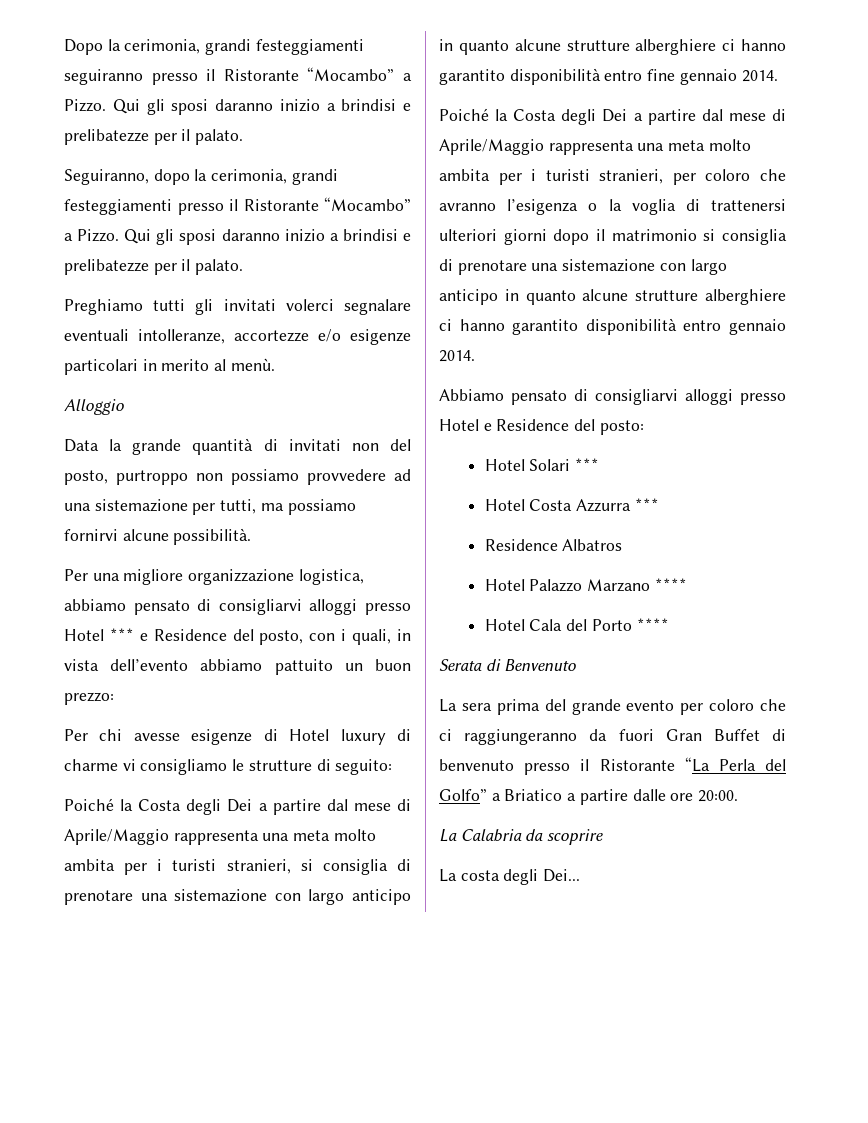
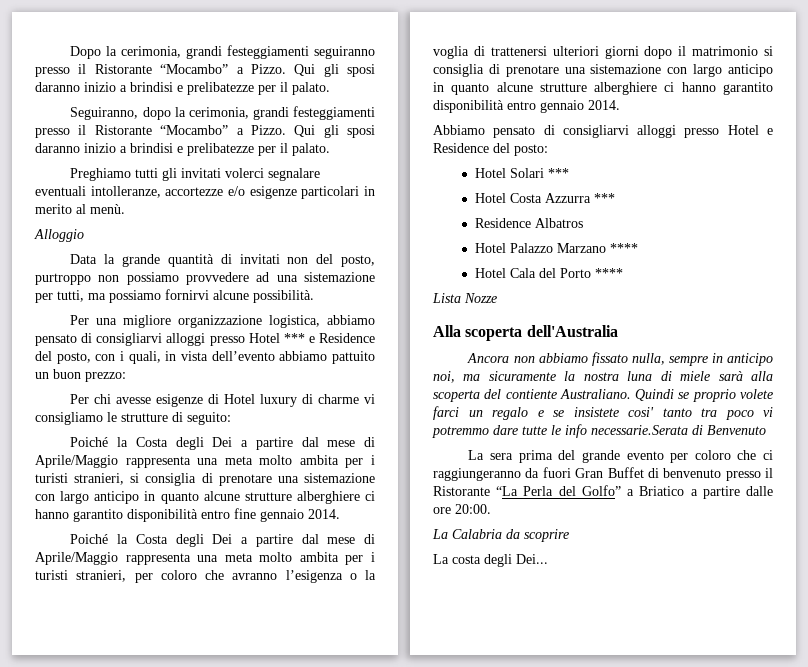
- Serata di Benvenuto
+ Lista Nozze
+ Alla scoperta dell'Australia
+ Ancora non abbiamo fissato nulla, sempre in anticipo noi, ma sicuramente la nostra luna di miele sarà alla scoperta del contiente Australiano. Quindi se proprio volete farci un regalo e se insistete cosi' tanto tra poco vi potremmo dare tutte le info necessarie.Serata di Benvenuto

